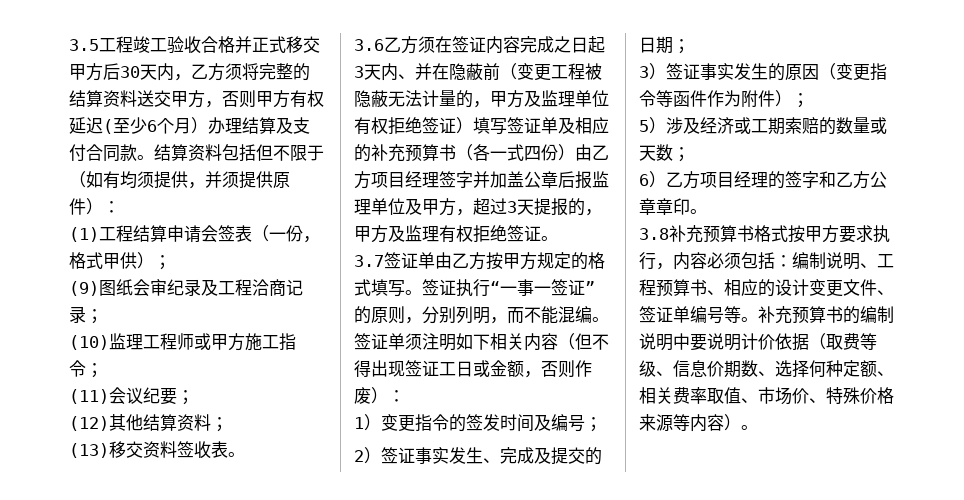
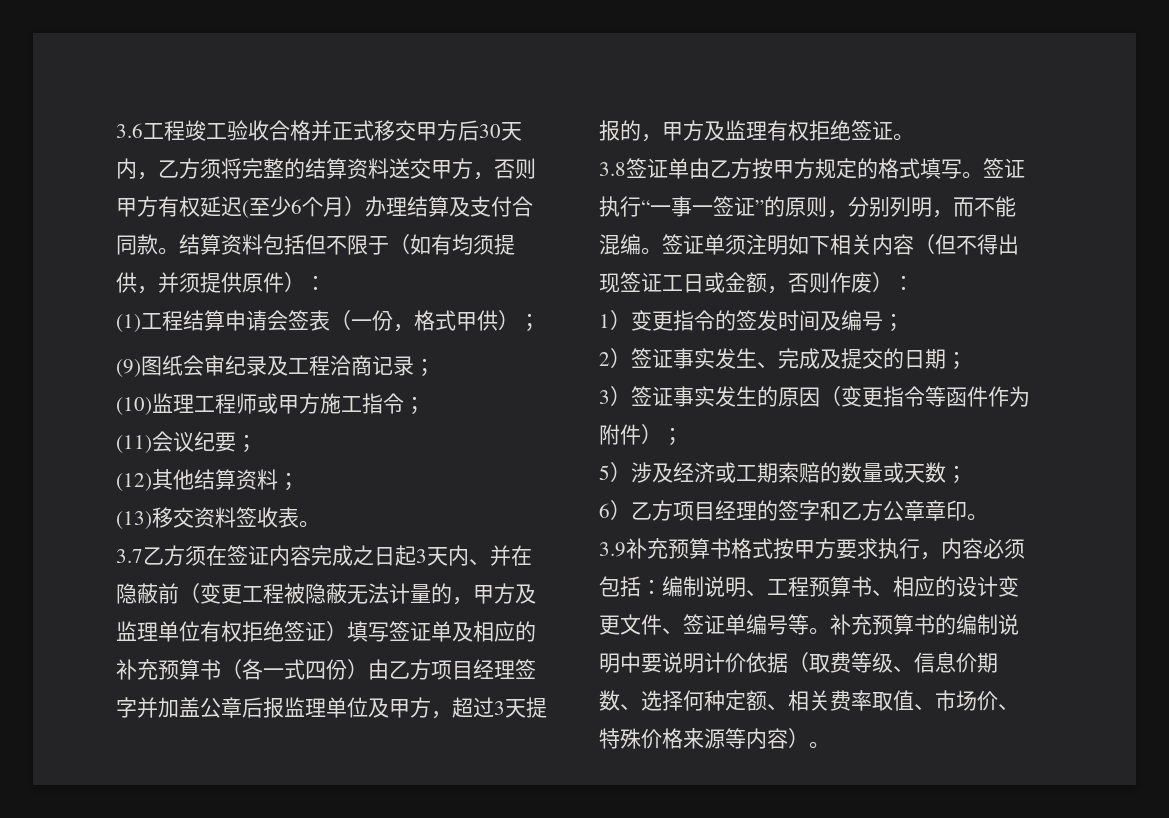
- 3.5工程竣工验收合格并正式移交甲方后30天内，乙方须将完整的结算资料送交甲方，否则甲方有权延迟(至少6个月）办理结算及支付合同款。
+ 3.6工程竣工验收合格并正式移交甲方后30天内，乙方须将完整的结算资料送交甲方，否则甲方有权延迟(至少6个月）办理结算及支付合同款。
- 3.6乙方须在签证内容完成之日起3天内、并在隐蔽前（变更工程被隐蔽无法计量的，甲方及监理单位有权拒绝签证）填写签证单及相应的补充预算书（各一式四份）由乙方项目经理签字并加盖公章后报监理单位及甲方，超过3天提报的，甲方及监理有权拒绝签证。
+ 3.7乙方须在签证内容完成之日起3天内、并在隐蔽前（变更工程被隐蔽无法计量的，甲方及监理单位有权拒绝签证）填写签证单及相应的补充预算书（各一式四份）由乙方项目经理签字并加盖公章后报监理单位及甲方，超过3天提报的，甲方及监理有权拒绝签证。
- 3.7签证单由乙方按甲方规定的格式填写。
+ 3.8签证单由乙方按甲方规定的格式填写。
- 3.8补充预算书格式按甲方要求执行，内容必须包括：编制说明、工程预算书、相应的设计变更文件、签证单编号等。
+ 3.9补充预算书格式按甲方要求执行，内容必须包括：编制说明、工程预算书、相应的设计变更文件、签证单编号等。

